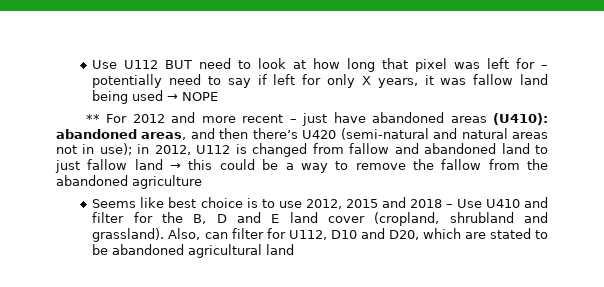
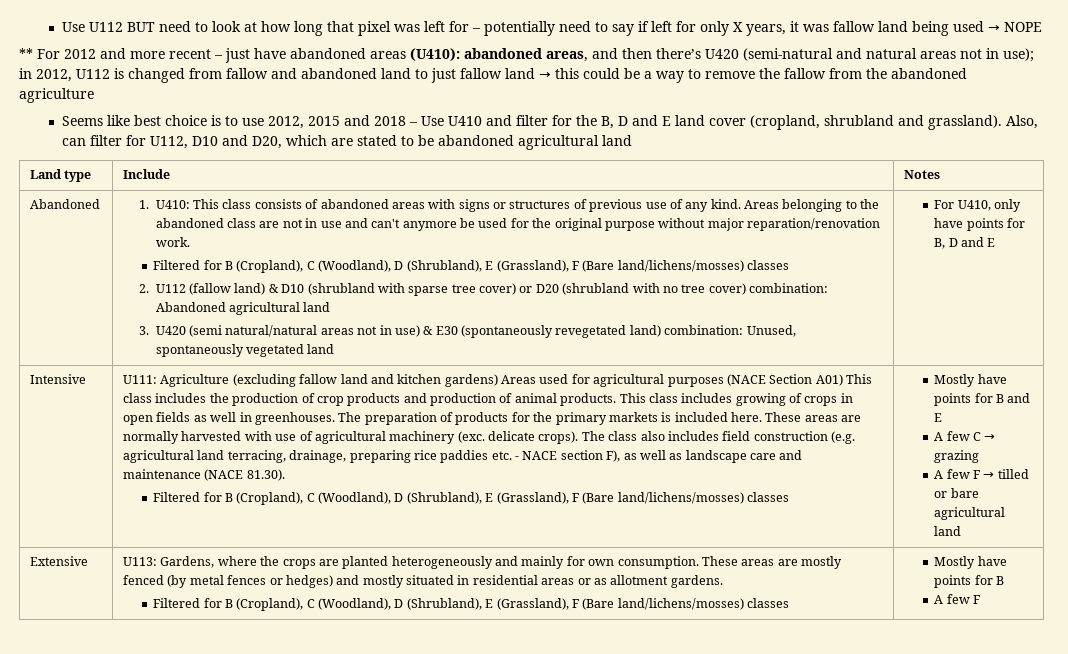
+ Land type | Include | Notes
+ Abandoned | 1. U410: This class consists of abandoned areas with signs or structures of previous use of any kind. Areas belonging to the abandoned class are not in use and can't anymore be used for the original purpose without major reparation/renovation work.
+ Filtered for B (Cropland), C (Woodland), D (Shrubland), E (Grassland), F (Bare land/lichens/mosses) classes
+ 2. U112 (fallow land) & D10 (shrubland with sparse tree cover) or D20 (shrubland with no tree cover) combination: Abandoned agricultural land
+ 3. U420 (semi natural/natural areas not in use) & E30 (spontaneously revegetated land) combination: Unused, spontaneously vegetated land | For U410, only have points for B, D and E
+ Intensive | U111: Agriculture (excluding fallow land and kitchen gardens) Areas used for agricultural purposes (NACE Section A01) This class includes the production of crop products and production of animal products. This class includes growing of crops in open fields as well in greenhouses. The preparation of products for the primary markets is included here. These areas are normally harvested with use of agricultural machinery (exc. delicate crops). The class also includes field construction (e.g. agricultural land terracing, drainage, preparing rice paddies etc. - NACE section F), as well as landscape care and maintenance (NACE 81.30).
+ Filtered for B (Cropland), C (Woodland), D (Shrubland), E (Grassland), F (Bare land/lichens/mosses) classes | Mostly have points for B and E
+ A few C → grazing
+ A few F → tilled or bare agricultural land
+ Extensive | U113: Gardens, where the crops are planted heterogeneously and mainly for own consumption. These areas are mostly fenced (by metal fences or hedges) and mostly situated in residential areas or as allotment gardens.
+ Filtered for B (Cropland), C (Woodland), D (Shrubland), E (Grassland), F (Bare land/lichens/mosses) classes | Mostly have points for B
+ A few F

